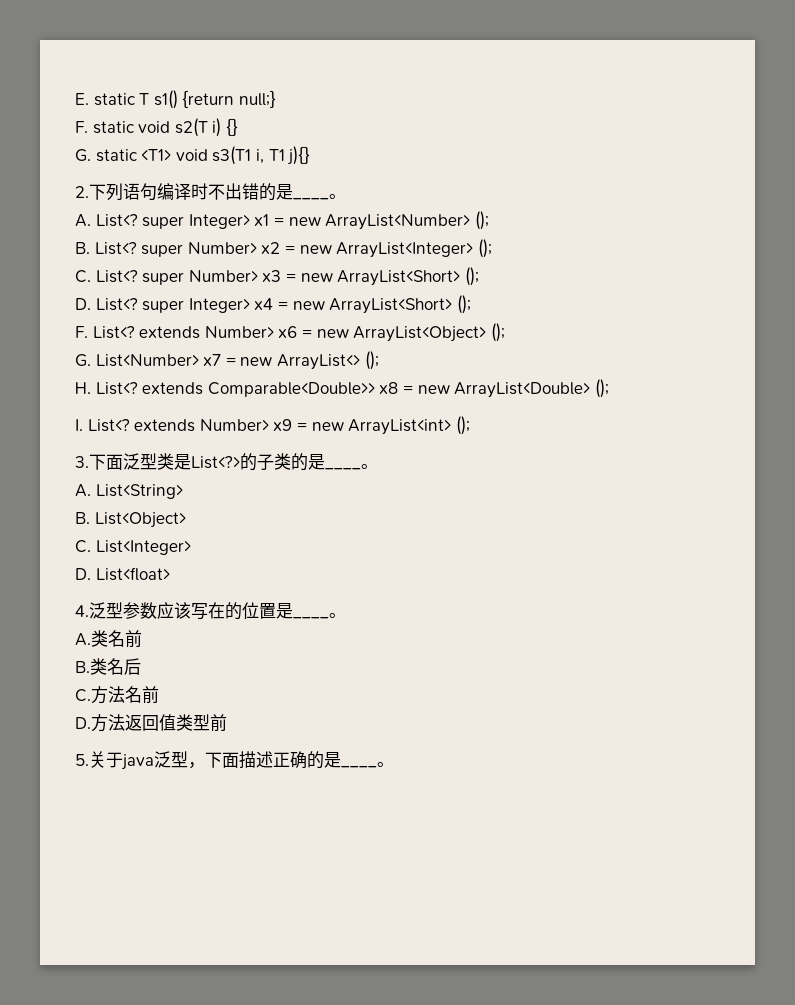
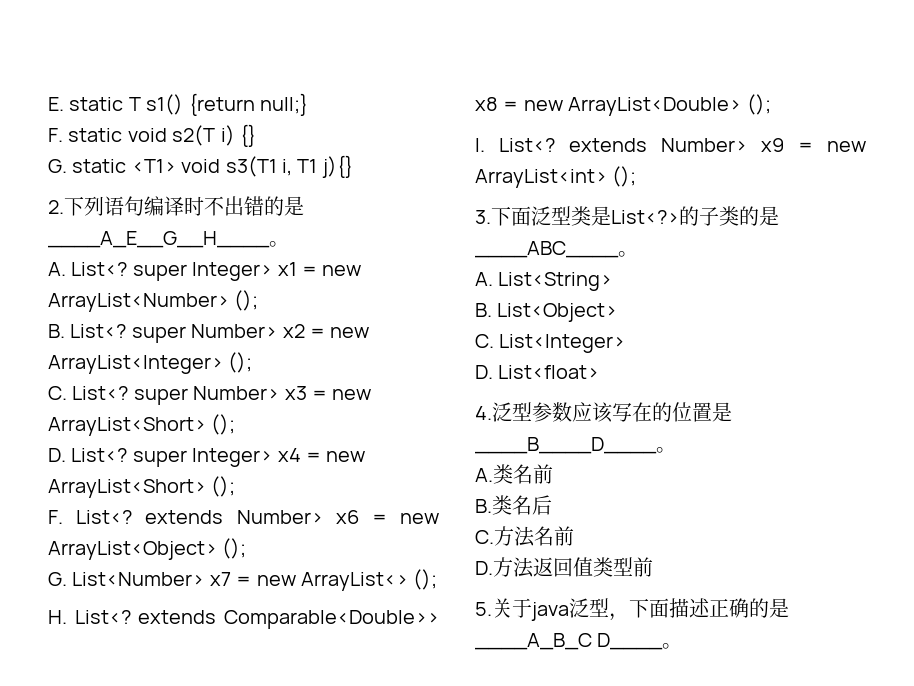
- 2.下列语句编译时不出错的是____。
+ 2.下列语句编译时不出错的是____A_E__G__H____。
- 3.下面泛型类是List<?>的子类的是____。
+ 3.下面泛型类是List<?>的子类的是____ABC____。
- 4.泛型参数应该写在的位置是____。
+ 4.泛型参数应该写在的位置是____B____D____。
- 5.关于java泛型，下面描述正确的是____。
+ 5.关于java泛型，下面描述正确的是____A_B_C D____。

